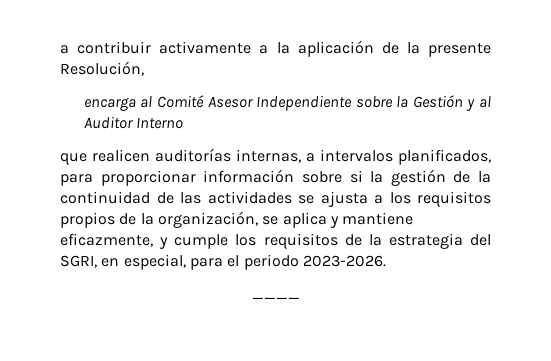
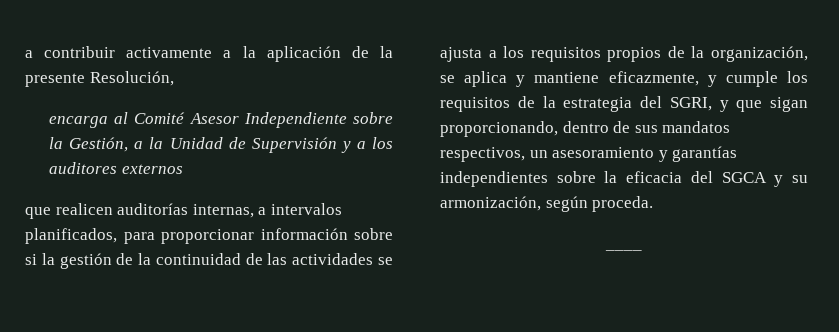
- encarga al Comité Asesor Independiente sobre la Gestión y al Auditor Interno
+ encarga al Comité Asesor Independiente sobre la Gestión, a la Unidad de Supervisión y a los auditores externos
- que realicen auditorías internas, a intervalos planificados, para proporcionar información sobre si la gestión de la continuidad de las actividades se ajusta a los requisitos propios de la organización, se aplica y mantiene eficazmente, y cumple los requisitos de la estrategia del SGRI, en especial, para el periodo 2023-2026.
+ que realicen auditorías internas, a intervalos planificados, para proporcionar información sobre si la gestión de la continuidad de las actividades se ajusta a los requisitos propios de la organización, se aplica y mantiene eficazmente, y cumple los requisitos de la estrategia del SGRI, y que sigan proporcionando, dentro de sus mandatos respectivos, un asesoramiento y garantías independientes sobre la eficacia del SGCA y su armonización, según proceda.

